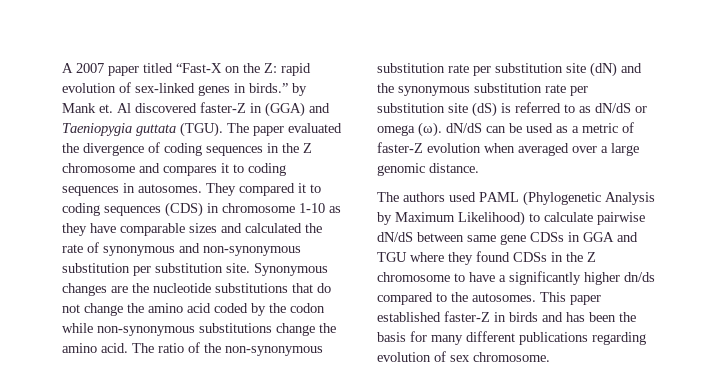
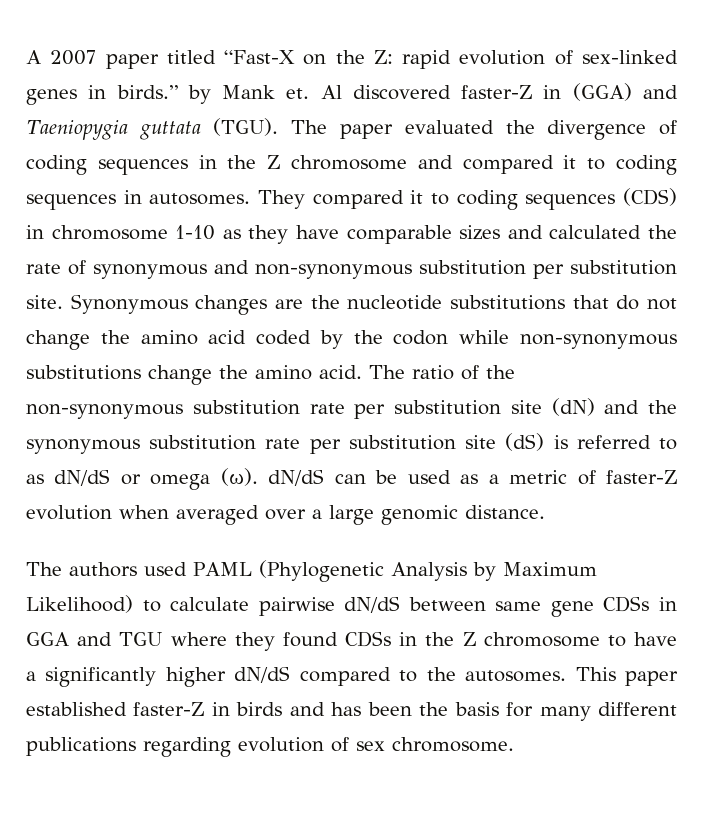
- The paper evaluated the divergence of coding sequences in the Z chromosome and compares it to coding sequences in autosomes.
+ The paper evaluated the divergence of coding sequences in the Z chromosome and compared it to coding sequences in autosomes.
- The authors used PAML (Phylogenetic Analysis by Maximum Likelihood) to calculate pairwise dN/dS between same gene CDSs in GGA and TGU where they found CDSs in the Z chromosome to have a significantly higher dn/ds compared to the autosomes.
+ The authors used PAML (Phylogenetic Analysis by Maximum Likelihood) to calculate pairwise dN/dS between same gene CDSs in GGA and TGU where they found CDSs in the Z chromosome to have a significantly higher dN/dS compared to the autosomes.

